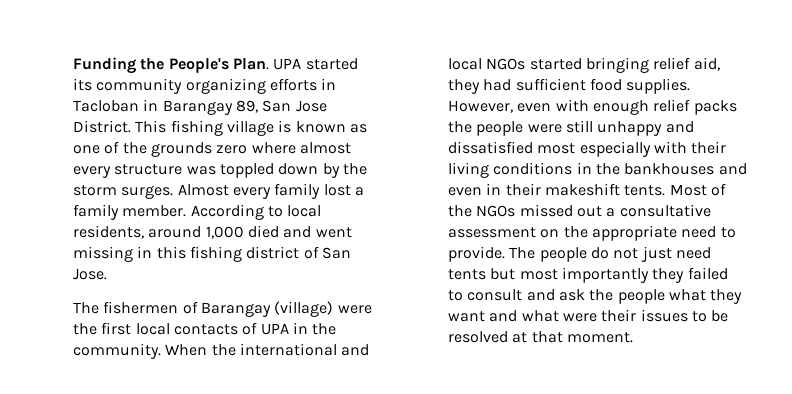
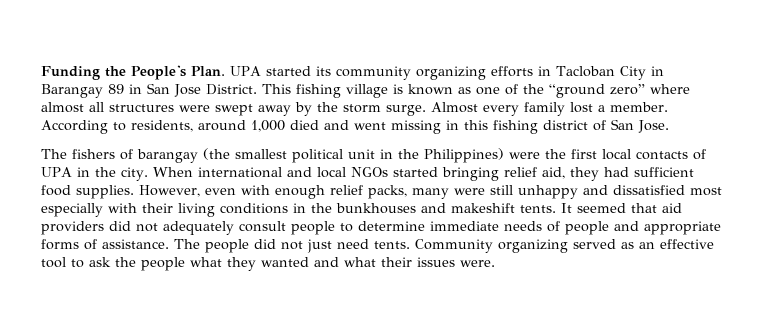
- UPA started its community organizing efforts in Tacloban in Barangay 89, San Jose District.
+ UPA started its community organizing efforts in Tacloban City in Barangay 89 in San Jose District.
- This fishing village is known as one of the grounds zero where almost every structure was toppled down by the storm surges.
+ This fishing village is known as one of the “ground zero” where almost all structures were swept away by the storm surge.
- Almost every family lost a family member.
+ Almost every family lost a member.
- According to local residents, around 1,000 died and went missing in this fishing district of San Jose.
+ According to residents, around 1,000 died and went missing in this fishing district of San Jose.
- The fishermen of Barangay (village) were the first local contacts of UPA in the community. When the international and local NGOs started bringing relief aid, they had sufficient food supplies.
+ The fishers of barangay (the smallest political unit in the Philippines) were the first local contacts of UPA in the city. When international and local NGOs started bringing relief aid, they had sufficient food supplies.
- However, even with enough relief packs the people were still unhappy and dissatisfied most especially with their living conditions in the bankhouses and even in their makeshift tents. Most of the NGOs missed out a consultative assessment on the appropriate need to provide.
+ However, even with enough relief packs, many were still unhappy and dissatisfied most especially with their living conditions in the bunkhouses and makeshift tents. It seemed that aid providers did not adequately consult people to determine immediate needs of people and appropriate forms of assistance.
- The people do not just need tents but most importantly they failed to consult and ask the people what they want and what were their issues to be resolved at that moment.
+ The people did not just need tents. Community organizing served as an effective tool to ask the people what they wanted and what their issues were.

